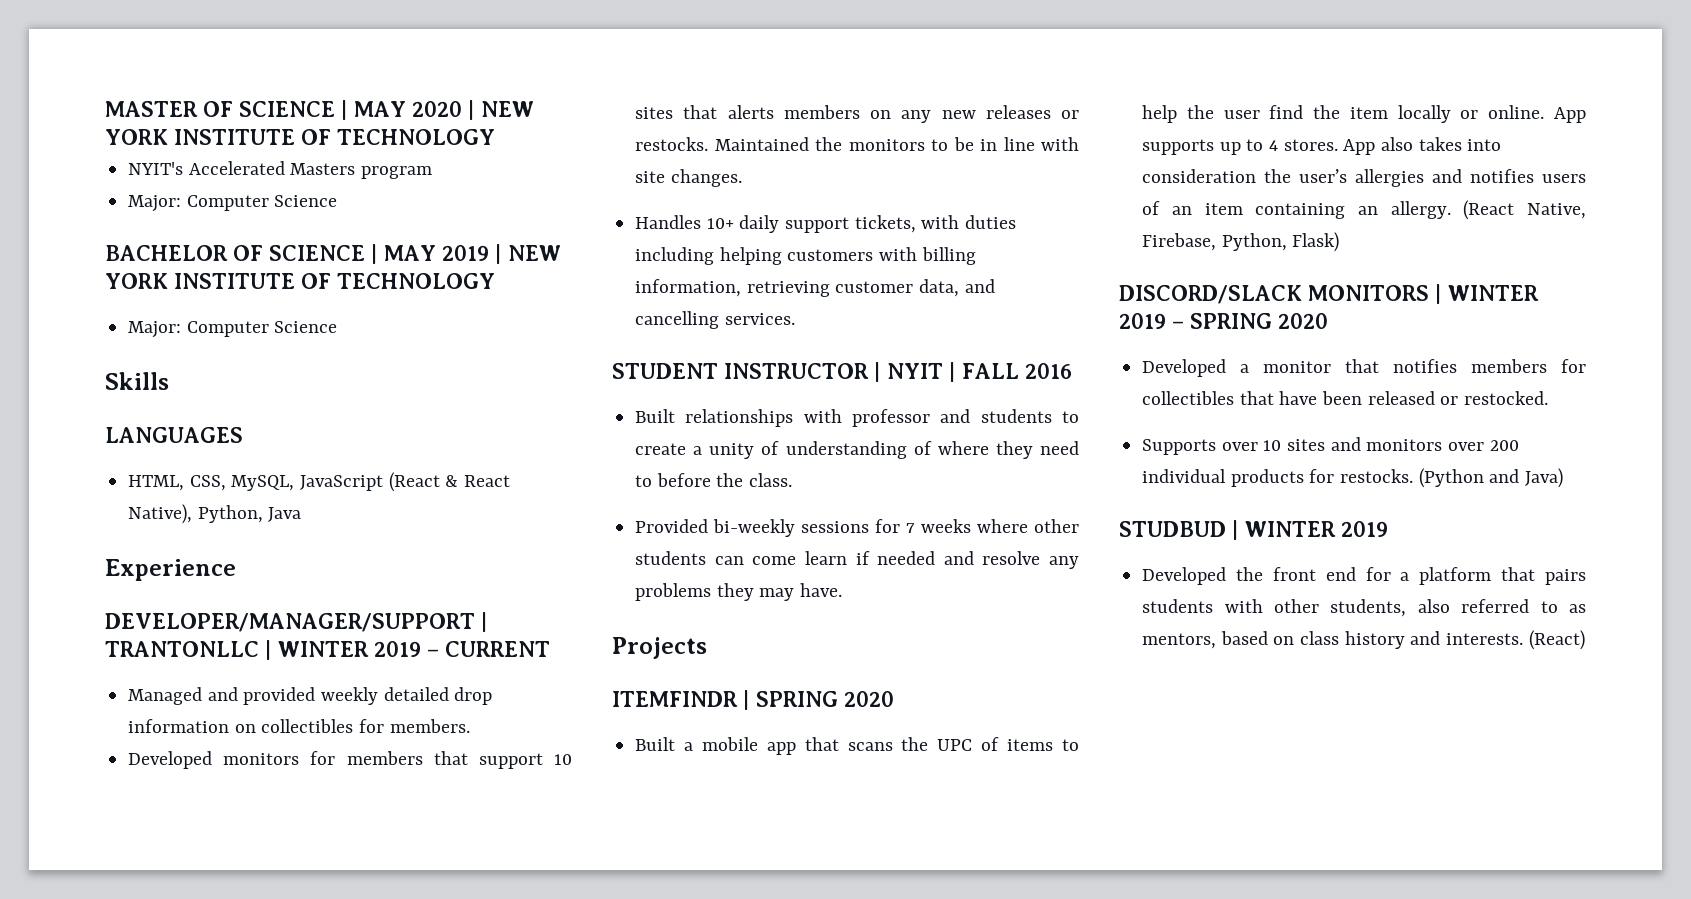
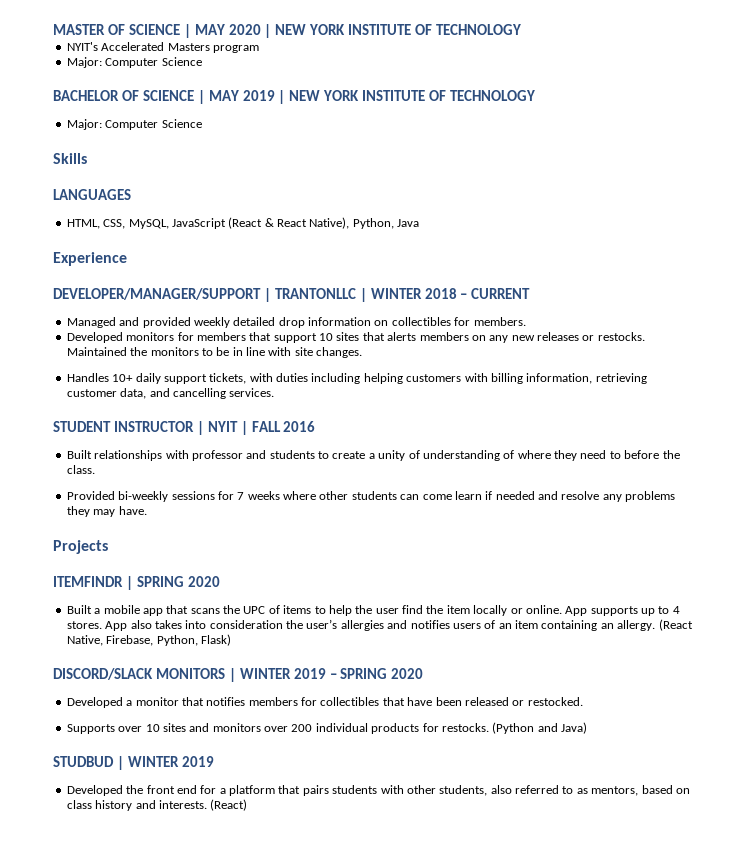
- DEVELOPER/MANAGER/SUPPORT | TRANTONLLC | WINTER 2019 – CURRENT
+ DEVELOPER/MANAGER/SUPPORT | TRANTONLLC | WINTER 2018 – CURRENT

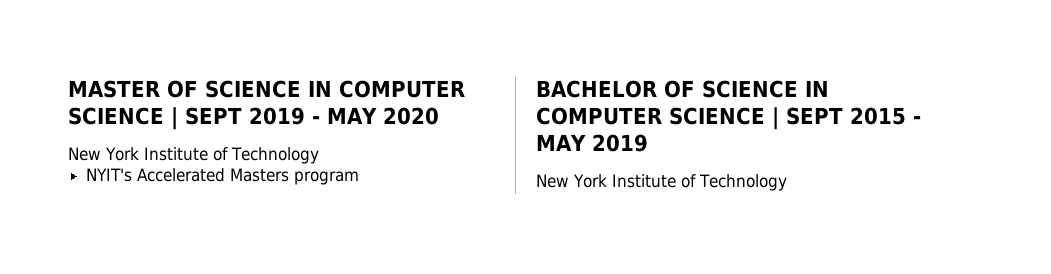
- MASTER OF SCIENCE | MAY 2020 | NEW YORK INSTITUTE OF TECHNOLOGY
+ MASTER OF SCIENCE IN COMPUTER SCIENCE | SEPT 2019 - MAY 2020
+ New York Institute of Technology
  NYIT's Accelerated Masters program
- Major: Computer Science
- BACHELOR OF SCIENCE | MAY 2019 | NEW YORK INSTITUTE OF TECHNOLOGY
- Major: Computer Science
- Skills
- LANGUAGES
- HTML, CSS, MySQL, JavaScript (React & React Native), Python, Java
- Experience
- DEVELOPER/MANAGER/SUPPORT | TRANTONLLC | WINTER 2018 – CURRENT
- Managed and provided weekly detailed drop information on collectibles for members.
- Developed monitors for members that support 10 sites that alerts members on any new releases or restocks. Maintained the monitors to be in line with site changes.
- Handles 10+ daily support tickets, with duties including helping customers with billing information, retrieving customer data, and cancelling services.
- STUDENT INSTRUCTOR | NYIT | FALL 2016
- Built relationships with professor and students to create a unity of understanding of where they need to before the class.
- Provided bi-weekly sessions for 7 weeks where other students can come learn if needed and resolve any problems they may have.
- Projects
- ITEMFINDR | SPRING 2020
- Built a mobile app that scans the UPC of items to help the user find the item locally or online. App supports up to 4 stores. App also takes into consideration the user’s allergies and notifies users of an item containing an allergy. (React Native, Firebase, Python, Flask)
- DISCORD/SLACK MONITORS | WINTER 2019 – SPRING 2020
- Developed a monitor that notifies members for collectibles that have been released or restocked.
- Supports over 10 sites and monitors over 200 individual products for restocks. (Python and Java)
- STUDBUD | WINTER 2019
- Developed the front end for a platform that pairs students with other students, also referred to as mentors, based on class history and interests. (React)
+ BACHELOR OF SCIENCE IN COMPUTER SCIENCE | SEPT 2015 - MAY 2019
+ New York Institute of Technology

